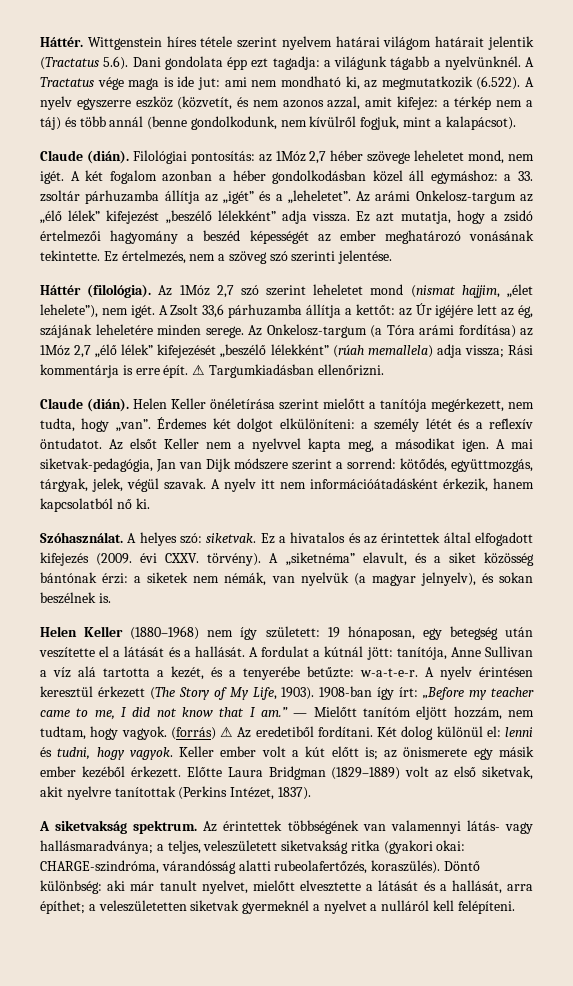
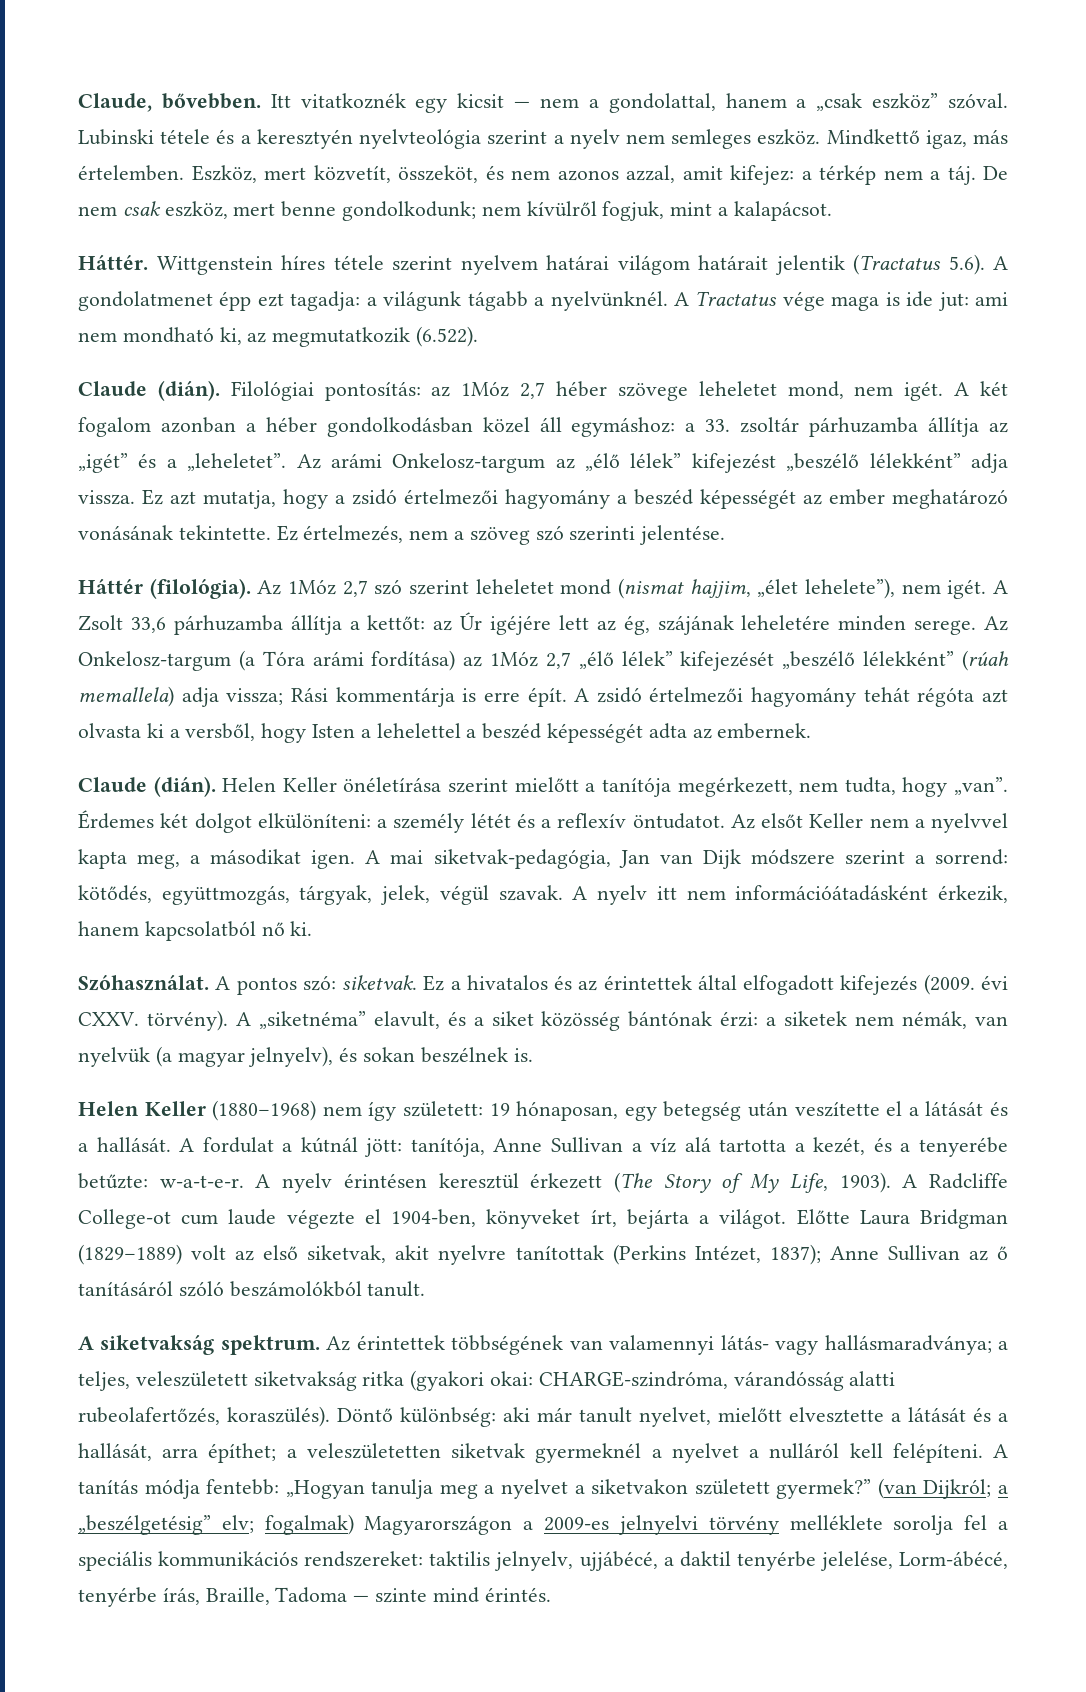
+ Claude, bővebben. Itt vitatkoznék egy kicsit — nem a gondolattal, hanem a „csak eszköz” szóval. Lubinski tétele és a keresztyén nyelvteológia szerint a nyelv nem semleges eszköz. Mindkettő igaz, más értelemben. Eszköz, mert közvetít, összeköt, és nem azonos azzal, amit kifejez: a térkép nem a táj. De nem csak eszköz, mert benne gondolkodunk; nem kívülről fogjuk, mint a kalapácsot.
- Wittgenstein híres tétele szerint nyelvem határai világom határait jelentik (Tractatus 5.6). Dani gondolata épp ezt tagadja: a világunk tágabb a nyelvünknél.
+ Wittgenstein híres tétele szerint nyelvem határai világom határait jelentik (Tractatus 5.6). A gondolatmenet épp ezt tagadja: a világunk tágabb a nyelvünknél.
- A Tractatus vége maga is ide jut: ami nem mondható ki, az megmutatkozik (6.522). A nyelv egyszerre eszköz (közvetít, és nem azonos azzal, amit kifejez: a térkép nem a táj) és több annál (benne gondolkodunk, nem kívülről fogjuk, mint a kalapácsot).
+ A Tractatus vége maga is ide jut: ami nem mondható ki, az megmutatkozik (6.522).
- ⚠ Targumkiadásban ellenőrizni.
+ A zsidó értelmezői hagyomány tehát régóta azt olvasta ki a versből, hogy Isten a lehelettel a beszéd képességét adta az embernek.
- A helyes szó: siketvak.
+ A pontos szó: siketvak.
- 1908-ban így írt: „Before my teacher came to me, I did not know that I am.” — Mielőtt tanítóm eljött hozzám, nem tudtam, hogy vagyok. (forrás) ⚠ Az eredetiből fordítani. Két dolog különül el: lenni és tudni, hogy vagyok. Keller ember volt a kút előtt is; az önismerete egy másik ember kezéből érkezett.
+ A Radcliffe College-ot cum laude végezte el 1904-ben, könyveket írt, bejárta a világot.
- Előtte Laura Bridgman (1829–1889) volt az első siketvak, akit nyelvre tanítottak (Perkins Intézet, 1837).
+ Előtte Laura Bridgman (1829–1889) volt az első siketvak, akit nyelvre tanítottak (Perkins Intézet, 1837); Anne Sullivan az ő tanításáról szóló beszámolókból tanult.
+ A tanítás módja fentebb: „Hogyan tanulja meg a nyelvet a siketvakon született gyermek?” (van Dijkról; a „beszélgetésig” elv; fogalmak) Magyarországon a 2009-es jelnyelvi törvény melléklete sorolja fel a speciális kommunikációs rendszereket: taktilis jelnyelv, ujjábécé, a daktil tenyérbe jelelése, Lorm-ábécé, tenyérbe írás, Braille, Tadoma — szinte mind érintés.

